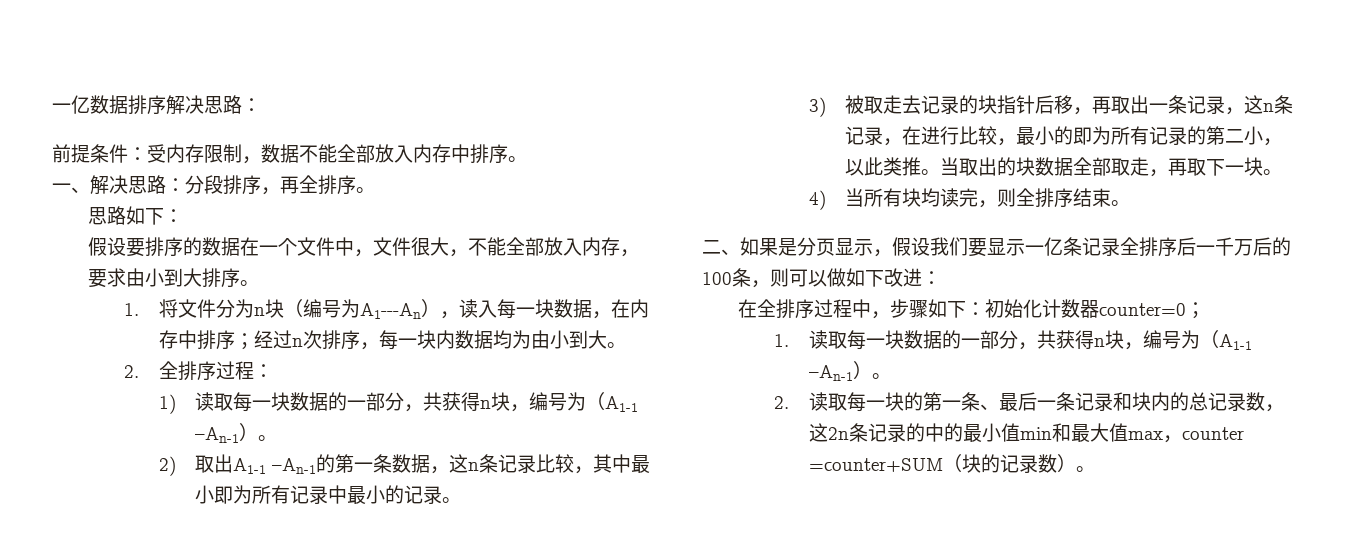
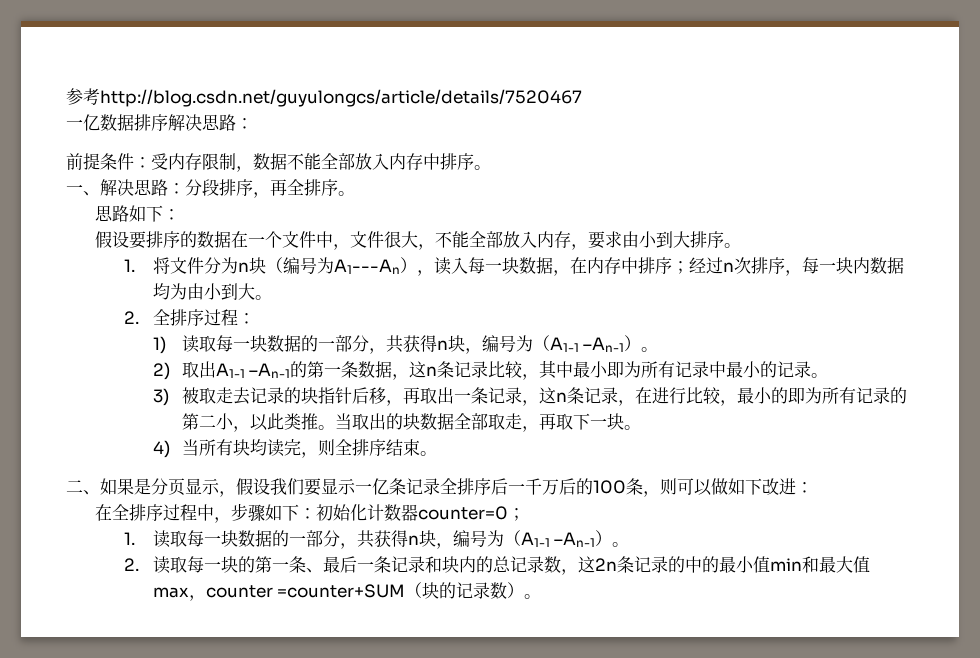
+ 参考http://blog.csdn.net/guyulongcs/article/details/7520467

